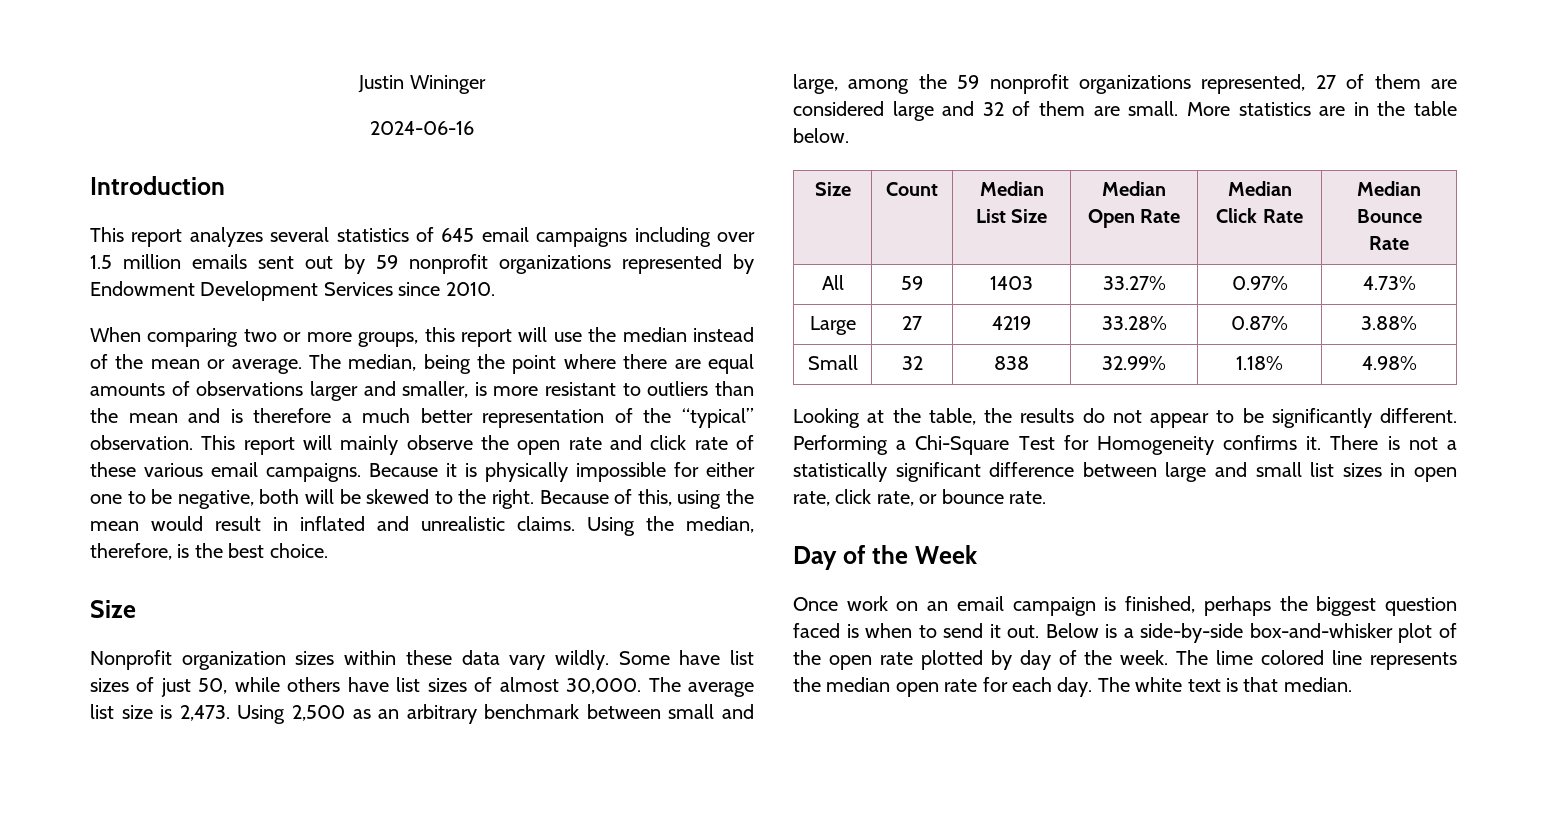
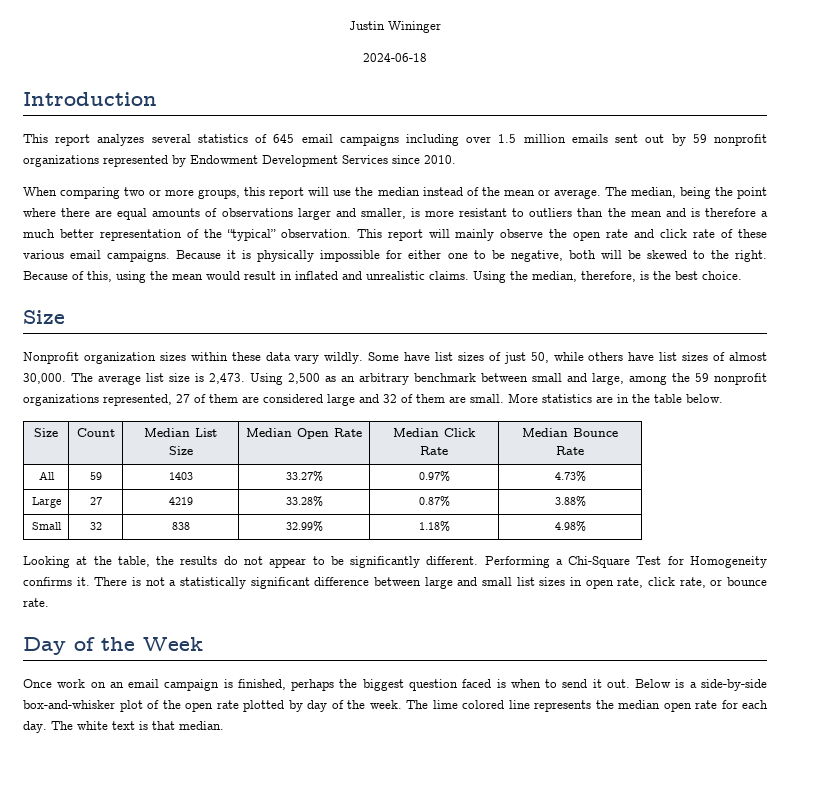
- 2024-06-16
+ 2024-06-18

